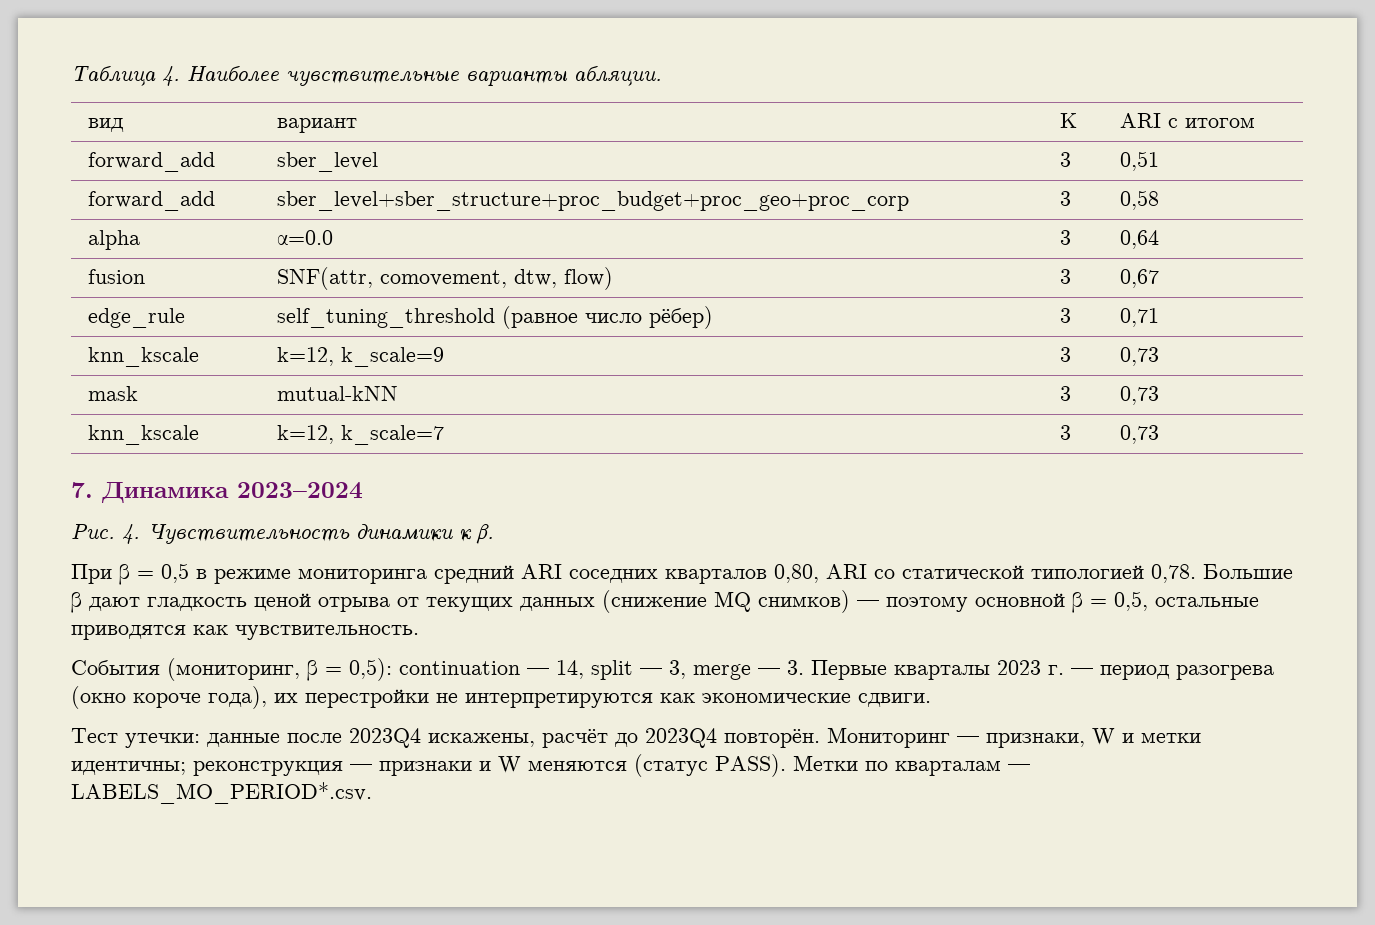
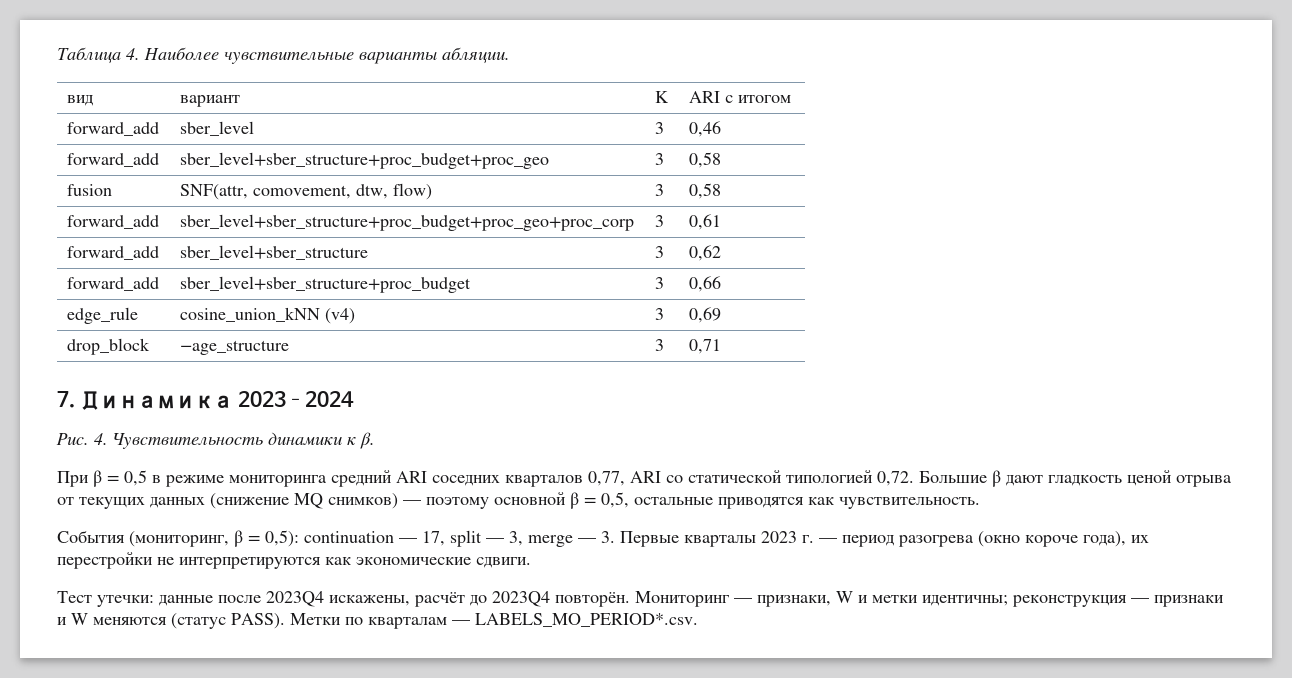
- forward_add | sber_level | 3 | 0,51
- forward_add | sber_level+sber_structure+proc_budget+proc_geo+proc_corp | 3 | 0,58
- alpha | α=0.0 | 3 | 0,64
+ forward_add | sber_level | 3 | 0,46
+ forward_add | sber_level+sber_structure+proc_budget+proc_geo | 3 | 0,58
- fusion | SNF(attr, comovement, dtw, flow) | 3 | 0,67
- edge_rule | self_tuning_threshold (равное число рёбер) | 3 | 0,71
- knn_kscale | k=12, k_scale=9 | 3 | 0,73
- mask | mutual-kNN | 3 | 0,73
- knn_kscale | k=12, k_scale=7 | 3 | 0,73
+ fusion | SNF(attr, comovement, dtw, flow) | 3 | 0,58
+ forward_add | sber_level+sber_structure+proc_budget+proc_geo+proc_corp | 3 | 0,61
+ forward_add | sber_level+sber_structure | 3 | 0,62
+ forward_add | sber_level+sber_structure+proc_budget | 3 | 0,66
+ edge_rule | cosine_union_kNN (v4) | 3 | 0,69
+ drop_block | −age_structure | 3 | 0,71
- При β = 0,5 в режиме мониторинга средний ARI соседних кварталов 0,80, ARI со статической типологией 0,78.
+ При β = 0,5 в режиме мониторинга средний ARI соседних кварталов 0,77, ARI со статической типологией 0,72.
- События (мониторинг, β = 0,5): continuation — 14, split — 3, merge — 3. Первые кварталы 2023 г. — период разогрева (окно короче года), их перестройки не интерпретируются как экономические сдвиги.
+ События (мониторинг, β = 0,5): continuation — 17, split — 3, merge — 3. Первые кварталы 2023 г. — период разогрева (окно короче года), их перестройки не интерпретируются как экономические сдвиги.

